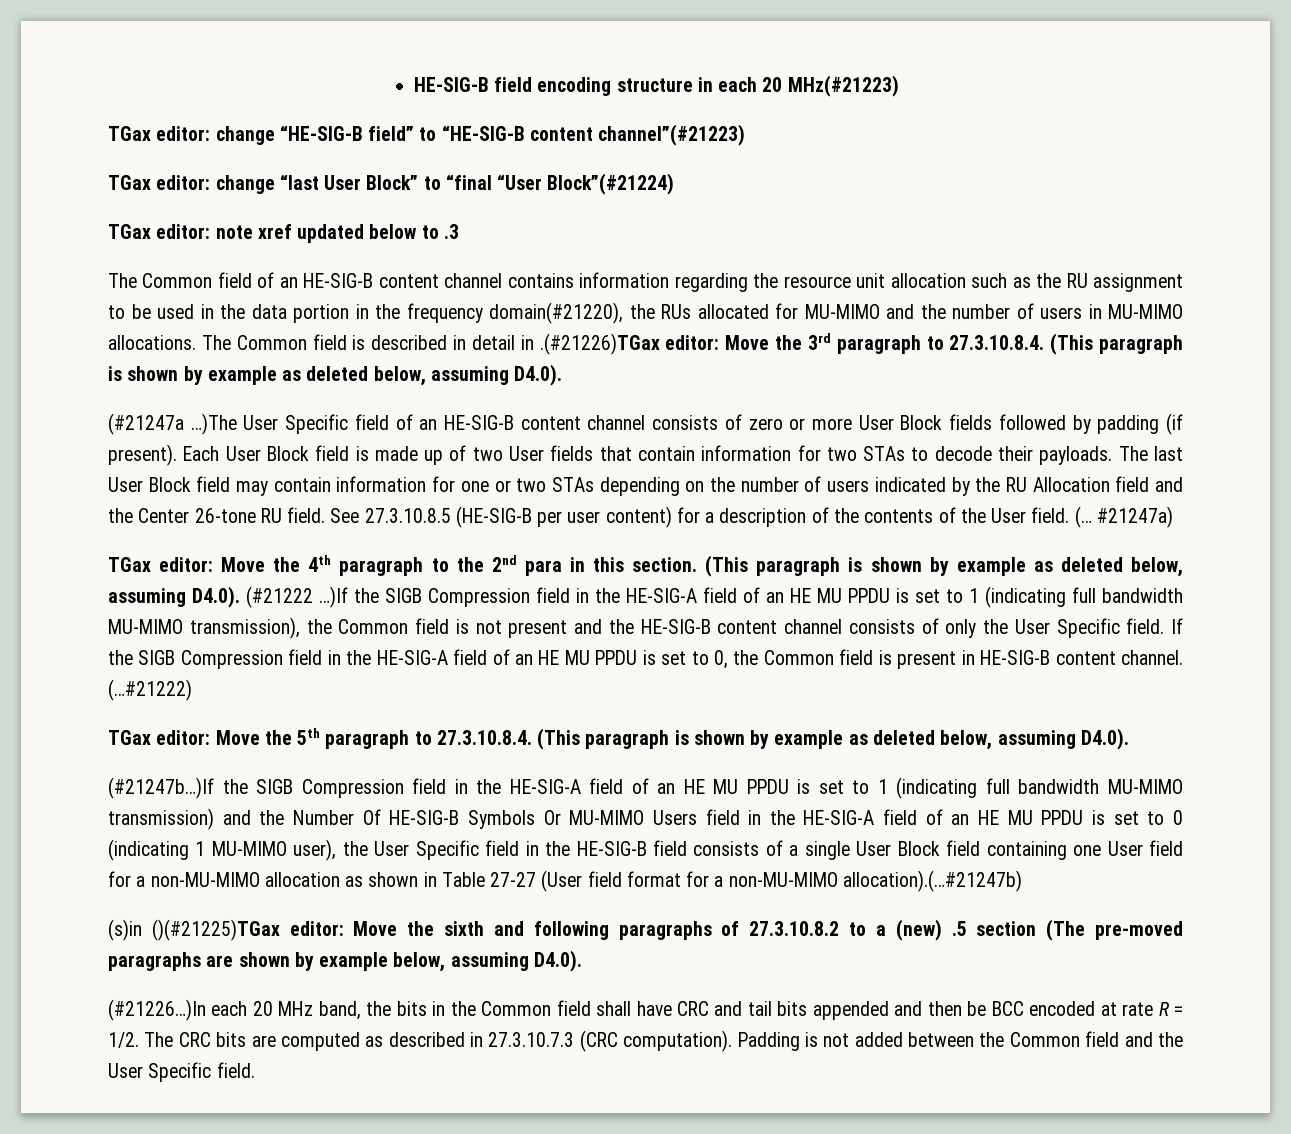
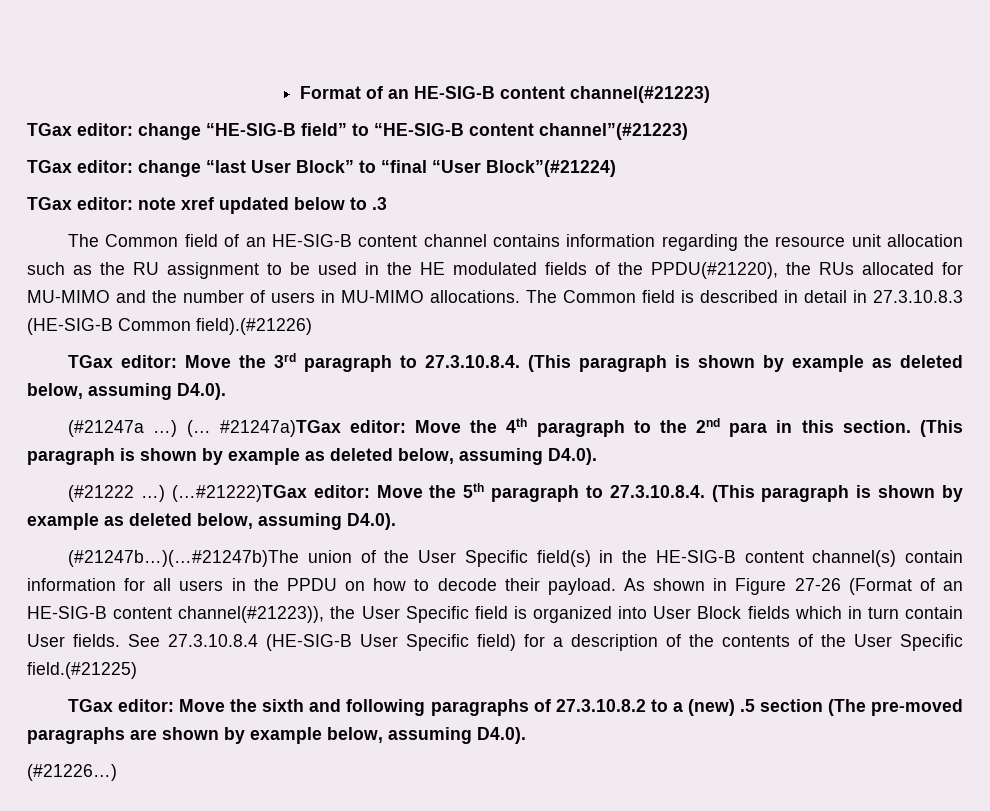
- HE-SIG-B field encoding structure in each 20 MHz(#21223)
+ Format of an HE-SIG-B content channel(#21223)
- The Common field of an HE-SIG-B content channel contains information regarding the resource unit allocation such as the RU assignment to be used in the data portion in the frequency domain(#21220), the RUs allocated for MU-MIMO and the number of users in MU-MIMO allocations.
+ The Common field of an HE-SIG-B content channel contains information regarding the resource unit allocation such as the RU assignment to be used in the HE modulated fields of the PPDU(#21220), the RUs allocated for MU-MIMO and the number of users in MU-MIMO allocations.
- The Common field is described in detail in .(#21226)TGax editor: Move the 3rd paragraph to 27.3.10.8.4. (This paragraph is shown by example as deleted below, assuming D4.0).
+ The Common field is described in detail in 27.3.10.8.3 (HE-SIG-B Common field).(#21226)
+ TGax editor: Move the 3rd paragraph to 27.3.10.8.4. (This paragraph is shown by example as deleted below, assuming D4.0).
- (#21247a …)The User Specific field of an HE-SIG-B content channel consists of zero or more User Block fields followed by padding (if present). Each User Block field is made up of two User fields that contain information for two STAs to decode their payloads. The last User Block field may contain information for one or two STAs depending on the number of users indicated by the RU Allocation field and the Center 26-tone RU field. See 27.3.10.8.5 (HE-SIG-B per user content) for a description of the contents of the User field. (… #21247a)
- TGax editor: Move the 4th paragraph to the 2nd para in this section. (This paragraph is shown by example as deleted below, assuming D4.0). (#21222 …)If the SIGB Compression field in the HE-SIG-A field of an HE MU PPDU is set to 1 (indicating full bandwidth MU-MIMO transmission), the Common field is not present and the HE-SIG-B content channel consists of only the User Specific field. If the SIGB Compression field in the HE-SIG-A field of an HE MU PPDU is set to 0, the Common field is present in HE-SIG-B content channel. (…#21222)
- TGax editor: Move the 5th paragraph to 27.3.10.8.4. (This paragraph is shown by example as deleted below, assuming D4.0).
+ (#21247a …) (… #21247a)TGax editor: Move the 4th paragraph to the 2nd para in this section. (This paragraph is shown by example as deleted below, assuming D4.0).
+ (#21222 …) (…#21222)TGax editor: Move the 5th paragraph to 27.3.10.8.4. (This paragraph is shown by example as deleted below, assuming D4.0).
- (#21247b…)If the SIGB Compression field in the HE-SIG-A field of an HE MU PPDU is set to 1 (indicating full bandwidth MU-MIMO transmission) and the Number Of HE-SIG-B Symbols Or MU-MIMO Users field in the HE-SIG-A field of an HE MU PPDU is set to 0 (indicating 1 MU-MIMO user), the User Specific field in the HE-SIG-B field consists of a single User Block field containing one User field for a non-MU-MIMO allocation as shown in Table 27-27 (User field format for a non-MU-MIMO allocation).(…#21247b)
- (s)in ()(#21225)TGax editor: Move the sixth and following paragraphs of 27.3.10.8.2 to a (new) .5 section (The pre-moved paragraphs are shown by example below, assuming D4.0).
+ (#21247b…)(…#21247b)The union of the User Specific field(s) in the HE-SIG-B content channel(s) contain information for all users in the PPDU on how to decode their payload. As shown in Figure 27-26 (Format of an HE-SIG-B content channel(#21223)), the User Specific field is organized into User Block fields which in turn contain User fields. See 27.3.10.8.4 (HE-SIG-B User Specific field) for a description of the contents of the User Specific field.(#21225)
+ TGax editor: Move the sixth and following paragraphs of 27.3.10.8.2 to a (new) .5 section (The pre-moved paragraphs are shown by example below, assuming D4.0).
- (#21226…)In each 20 MHz band, the bits in the Common field shall have CRC and tail bits appended and then be BCC encoded at rate R = 1/2. The CRC bits are computed as described in 27.3.10.7.3 (CRC computation). Padding is not added between the Common field and the User Specific field.
+ (#21226…)

